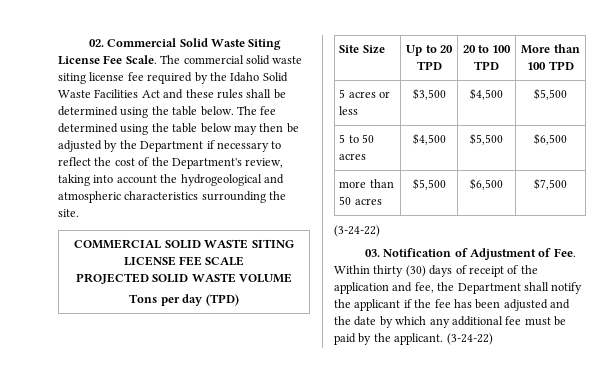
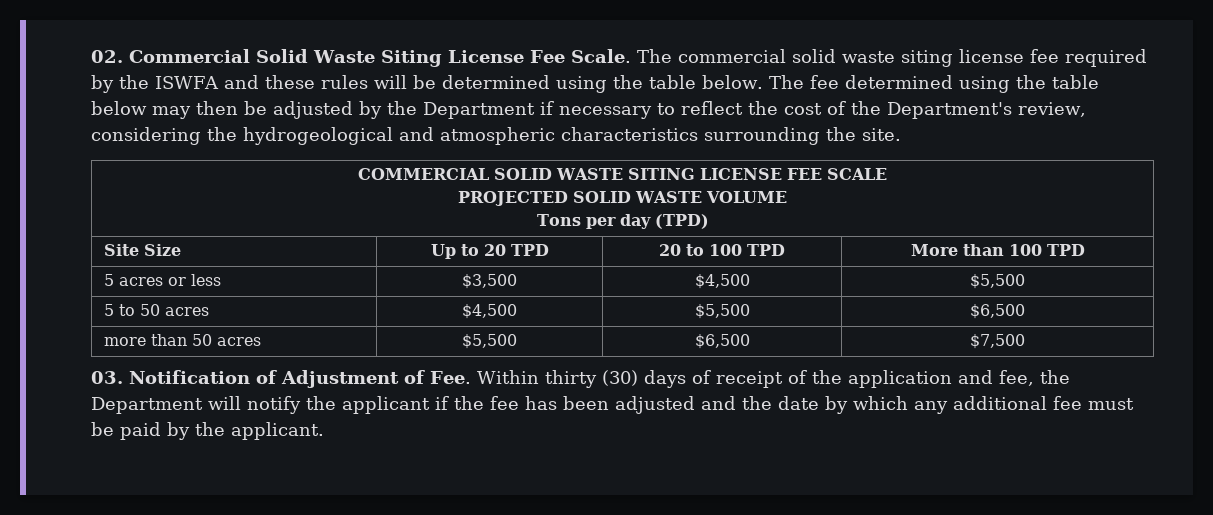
- The commercial solid waste siting license fee required by the Idaho Solid Waste Facilities Act and these rules shall be determined using the table below.
+ The commercial solid waste siting license fee required by the ISWFA and these rules will be determined using the table below.
- The fee determined using the table below may then be adjusted by the Department if necessary to reflect the cost of the Department's review, taking into account the hydrogeological and atmospheric characteristics surrounding the site.
+ The fee determined using the table below may then be adjusted by the Department if necessary to reflect the cost of the Department's review, considering the hydrogeological and atmospheric characteristics surrounding the site.
  more than 50 acres | $5,500 | $6,500 | $7,500
- (3-24-22)
- 03. Notification of Adjustment of Fee. Within thirty (30) days of receipt of the application and fee, the Department shall notify the applicant if the fee has been adjusted and the date by which any additional fee must be paid by the applicant. (3-24-22)
+ 03. Notification of Adjustment of Fee. Within thirty (30) days of receipt of the application and fee, the Department will notify the applicant if the fee has been adjusted and the date by which any additional fee must be paid by the applicant.

